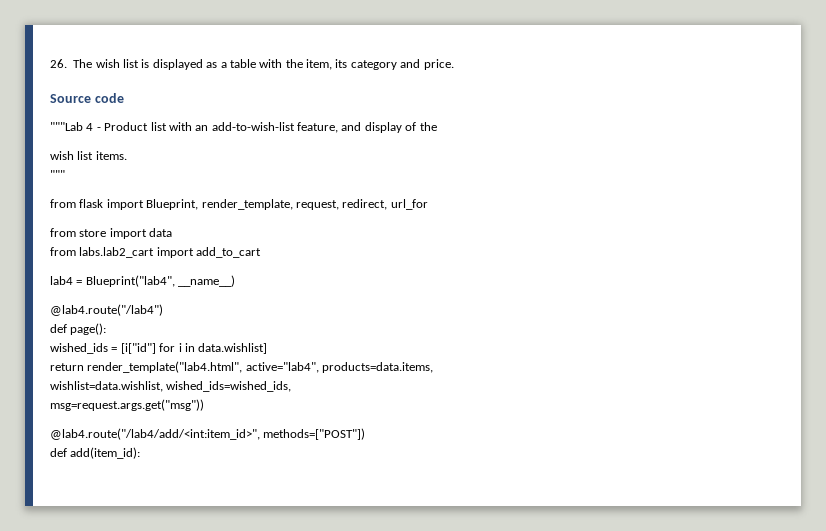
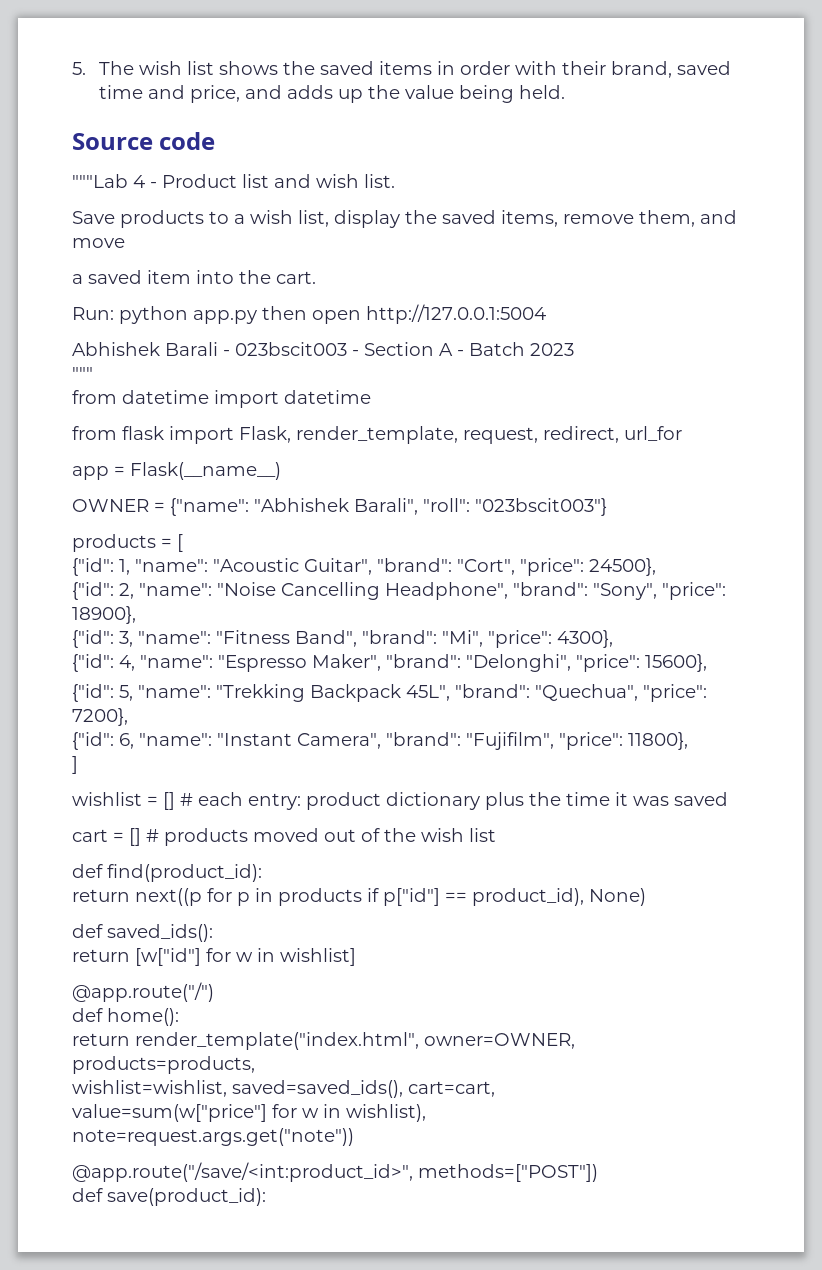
- 26. The wish list is displayed as a table with the item, its category and price.
+ 5. The wish list shows the saved items in order with their brand, saved time and price, and adds up the value being held.
- """Lab 4 - Product list with an add-to-wish-list feature, and display of the
- wish list items.
+ """Lab 4 - Product list and wish list.
+ Save products to a wish list, display the saved items, remove them, and move
+ a saved item into the cart.
+ Run: python app.py then open http://127.0.0.1:5004
+ Abhishek Barali - 023bscit003 - Section A - Batch 2023
  """
+ from datetime import datetime
- from flask import Blueprint, render_template, request, redirect, url_for
+ from flask import Flask, render_template, request, redirect, url_for
- from store import data
- from labs.lab2_cart import add_to_cart
- lab4 = Blueprint("lab4", __name__)
- @lab4.route("/lab4")
- def page():
- wished_ids = [i["id"] for i in data.wishlist]
- return render_template("lab4.html", active="lab4", products=data.items,
- wishlist=data.wishlist, wished_ids=wished_ids,
- msg=request.args.get("msg"))
- @lab4.route("/lab4/add/<int:item_id>", methods=["POST"])
+ app = Flask(__name__)
+ OWNER = {"name": "Abhishek Barali", "roll": "023bscit003"}
+ products = [
+ {"id": 1, "name": "Acoustic Guitar", "brand": "Cort", "price": 24500},
+ {"id": 2, "name": "Noise Cancelling Headphone", "brand": "Sony", "price": 18900},
+ {"id": 3, "name": "Fitness Band", "brand": "Mi", "price": 4300},
+ {"id": 4, "name": "Espresso Maker", "brand": "Delonghi", "price": 15600},
+ {"id": 5, "name": "Trekking Backpack 45L", "brand": "Quechua", "price": 7200},
+ {"id": 6, "name": "Instant Camera", "brand": "Fujifilm", "price": 11800},
+ ]
+ wishlist = [] # each entry: product dictionary plus the time it was saved
+ cart = [] # products moved out of the wish list
+ def find(product_id):
+ return next((p for p in products if p["id"] == product_id), None)
+ def saved_ids():
+ return [w["id"] for w in wishlist]
+ @app.route("/")
+ def home():
+ return render_template("index.html", owner=OWNER, products=products,
+ wishlist=wishlist, saved=saved_ids(), cart=cart,
+ value=sum(w["price"] for w in wishlist),
+ note=request.args.get("note"))
+ @app.route("/save/<int:product_id>", methods=["POST"])
- def add(item_id):
+ def save(product_id):

